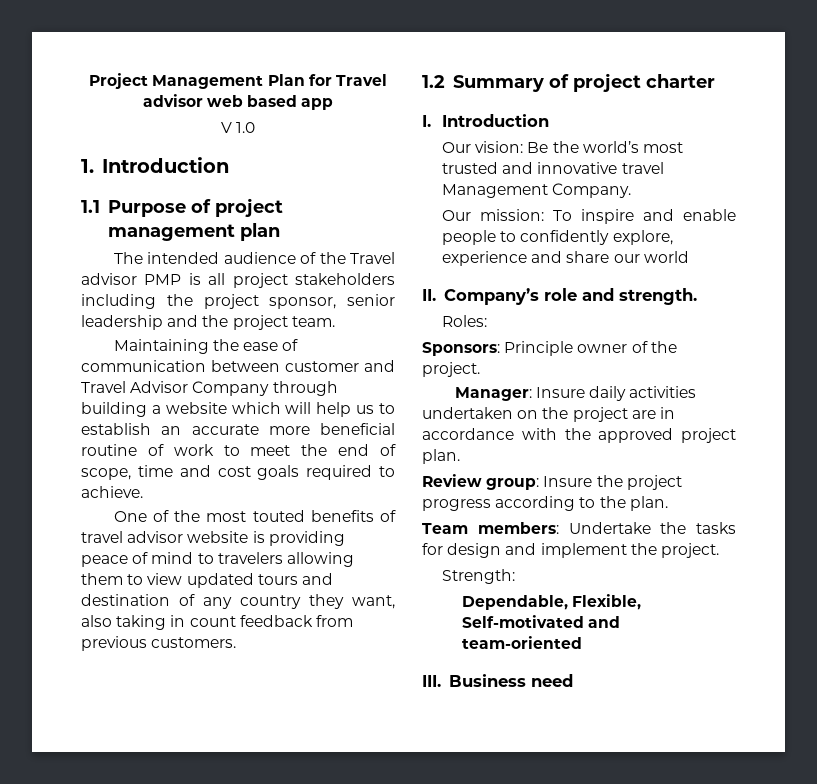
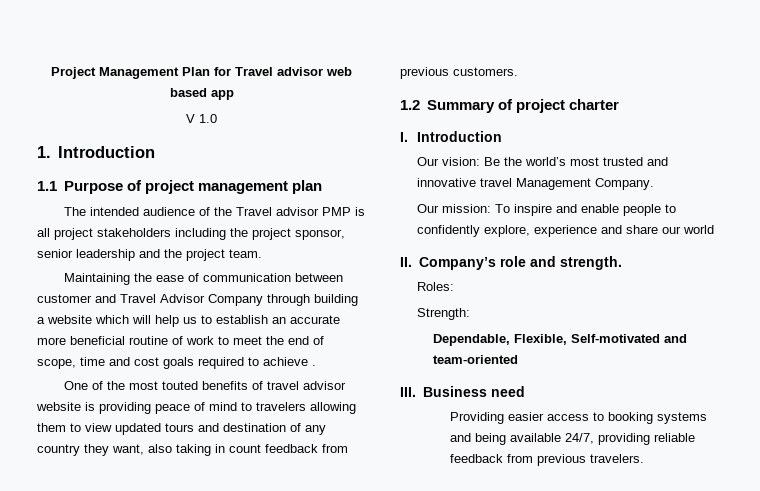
- Maintaining the ease of communication between customer and Travel Advisor Company through building a website which will help us to establish an accurate more beneficial routine of work to meet the end of scope, time and cost goals required to achieve.
+ Maintaining the ease of communication between customer and Travel Advisor Company through building a website which will help us to establish an accurate more beneficial routine of work to meet the end of scope, time and cost goals required to achieve .
- Sponsors: Principle owner of the project.
- Manager: Insure daily activities undertaken on the project are in accordance with the approved project plan.
- Review group: Insure the project progress according to the plan.
- Team members: Undertake the tasks for design and implement the project.
+ Providing easier access to booking systems and being available 24/7, providing reliable feedback from previous travelers.

